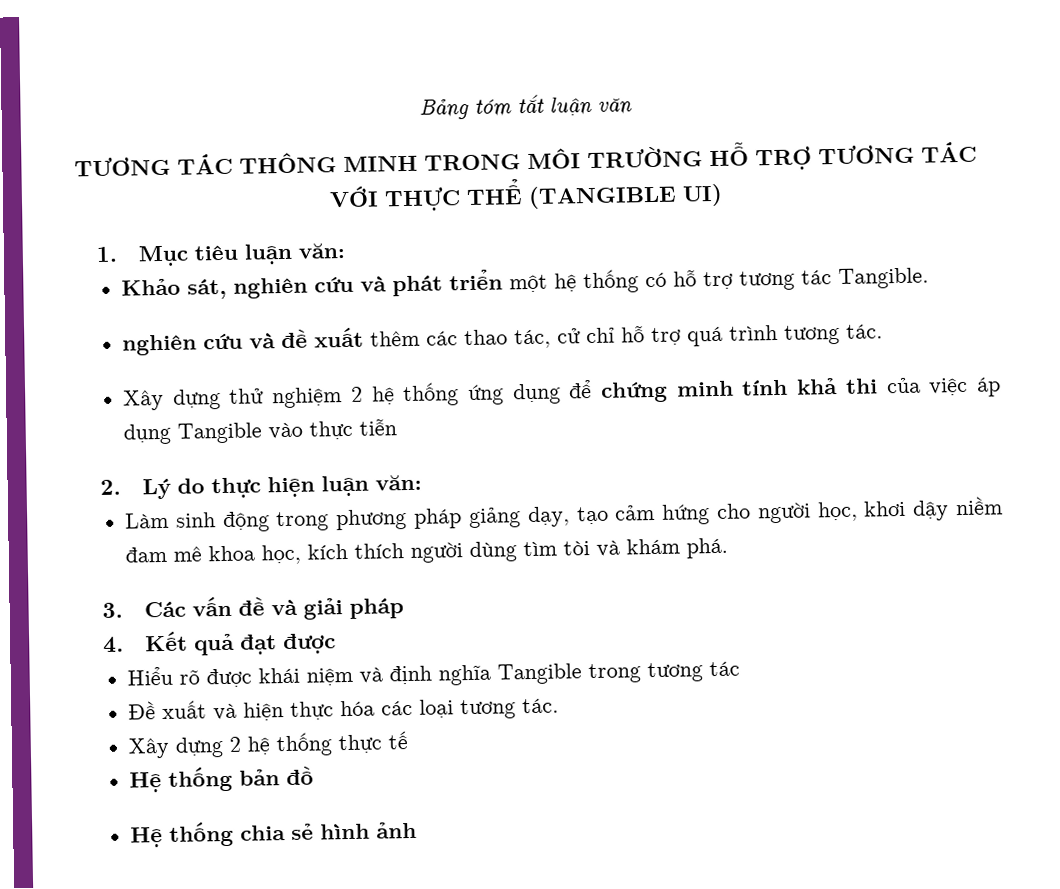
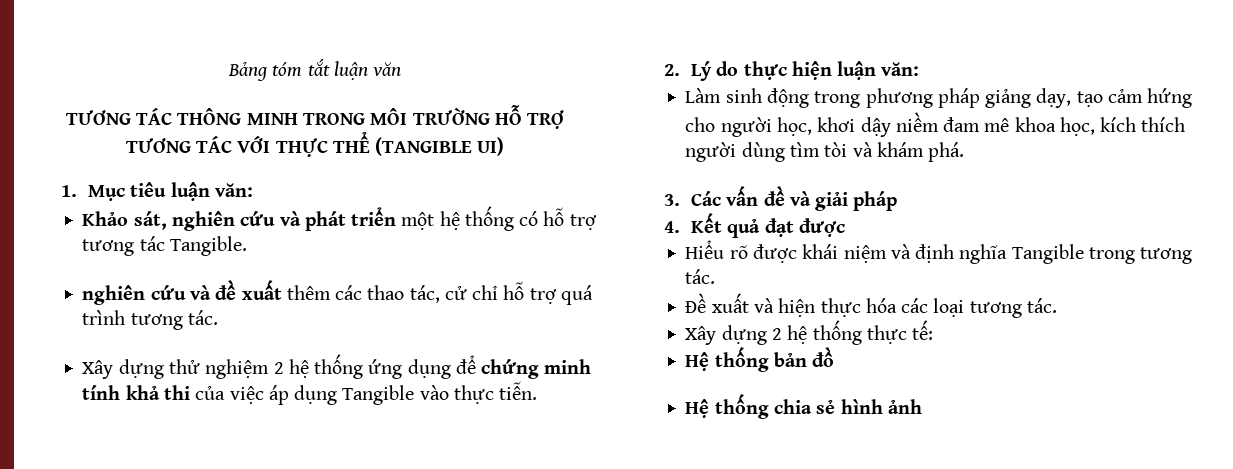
- Xây dựng thử nghiệm 2 hệ thống ứng dụng để chứng minh tính khả thi của việc áp dụng Tangible vào thực tiễn
+ Xây dựng thử nghiệm 2 hệ thống ứng dụng để chứng minh tính khả thi của việc áp dụng Tangible vào thực tiễn.
- Hiểu rõ được khái niệm và định nghĩa Tangible trong tương tác
+ Hiểu rõ được khái niệm và định nghĩa Tangible trong tương tác.
- Xây dựng 2 hệ thống thực tế
+ Xây dựng 2 hệ thống thực tế:

